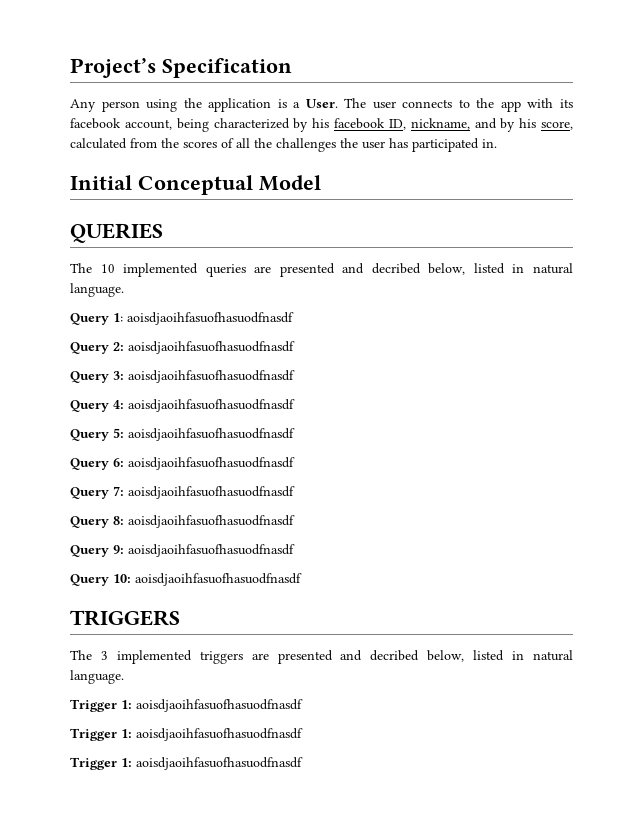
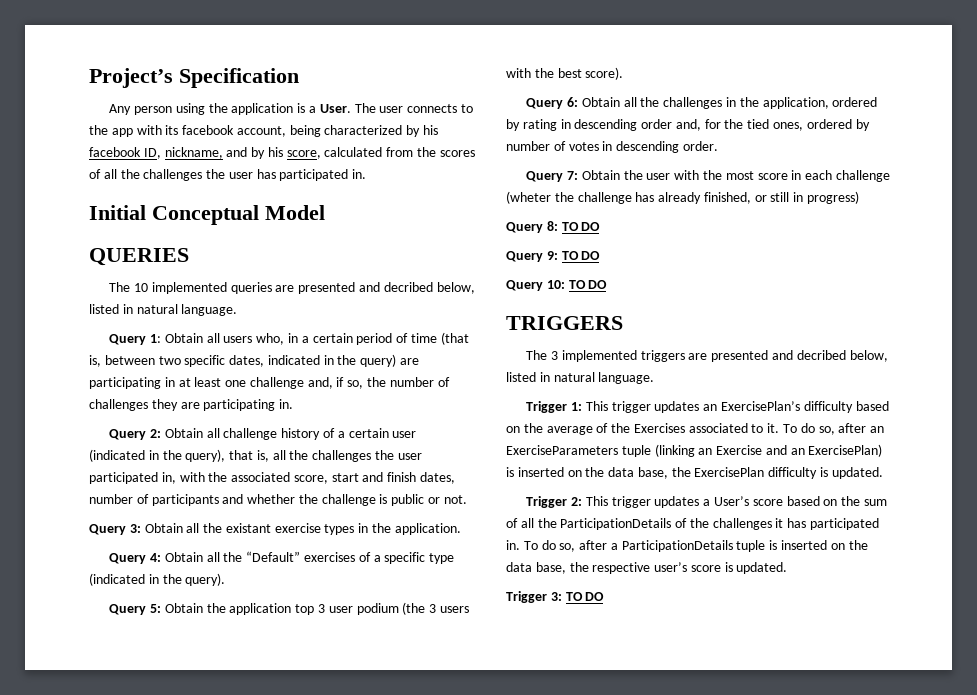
- Query 1: aoisdjaoihfasuofhasuodfnasdf
- Query 2: aoisdjaoihfasuofhasuodfnasdf
- Query 3: aoisdjaoihfasuofhasuodfnasdf
- Query 4: aoisdjaoihfasuofhasuodfnasdf
- Query 5: aoisdjaoihfasuofhasuodfnasdf
- Query 6: aoisdjaoihfasuofhasuodfnasdf
- Query 7: aoisdjaoihfasuofhasuodfnasdf
+ Query 1: Obtain all users who, in a certain period of time (that is, between two specific dates, indicated in the query) are participating in at least one challenge and, if so, the number of challenges they are participating in.
+ Query 2: Obtain all challenge history of a certain user (indicated in the query), that is, all the challenges the user participated in, with the associated score, start and finish dates, number of participants and whether the challenge is public or not.
+ Query 3: Obtain all the existant exercise types in the application.
+ Query 4: Obtain all the “Default” exercises of a specific type (indicated in the query).
+ Query 5: Obtain the application top 3 user podium (the 3 users with the best score).
+ Query 6: Obtain all the challenges in the application, ordered by rating in descending order and, for the tied ones, ordered by number of votes in descending order.
+ Query 7: Obtain the user with the most score in each challenge (wheter the challenge has already finished, or still in progress)
- Query 8: aoisdjaoihfasuofhasuodfnasdf
+ Query 8: TO DO
- Query 9: aoisdjaoihfasuofhasuodfnasdf
+ Query 9: TO DO
- Query 10: aoisdjaoihfasuofhasuodfnasdf
+ Query 10: TO DO
  The 3 implemented triggers are presented and decribed below, listed in natural language.
- Trigger 1: aoisdjaoihfasuofhasuodfnasdf
- Trigger 1: aoisdjaoihfasuofhasuodfnasdf
- Trigger 1: aoisdjaoihfasuofhasuodfnasdf
+ Trigger 1: This trigger updates an ExercisePlan’s difficulty based on the average of the Exercises associated to it. To do so, after an ExerciseParameters tuple (linking an Exercise and an ExercisePlan) is inserted on the data base, the ExercisePlan difficulty is updated.
+ Trigger 2: This trigger updates a User’s score based on the sum of all the ParticipationDetails of the challenges it has participated in. To do so, after a ParticipationDetails tuple is inserted on the data base, the respective user’s score is updated.
+ Trigger 3: TO DO

